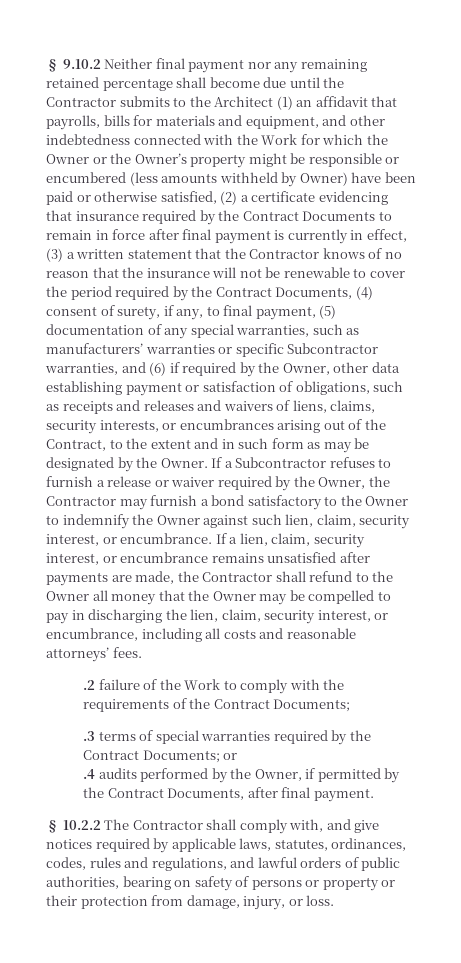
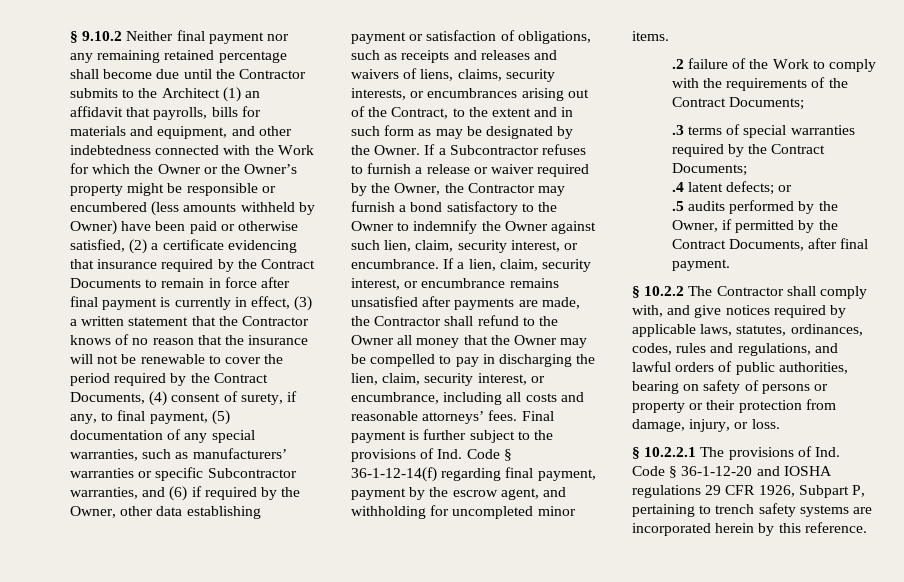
+ Final payment is further subject to the provisions of Ind. Code § 36-1-12-14(f) regarding final payment, payment by the escrow agent, and withholding for uncompleted minor items.
- .3 terms of special warranties required by the Contract Documents; or
+ .3 terms of special warranties required by the Contract Documents;
+ .4 latent defects; or
- .4 audits performed by the Owner, if permitted by the Contract Documents, after final payment.
+ .5 audits performed by the Owner, if permitted by the Contract Documents, after final payment.
+ § 10.2.2.1 The provisions of Ind. Code § 36-1-12-20 and IOSHA regulations 29 CFR 1926, Subpart P, pertaining to trench safety systems are incorporated herein by this reference.

